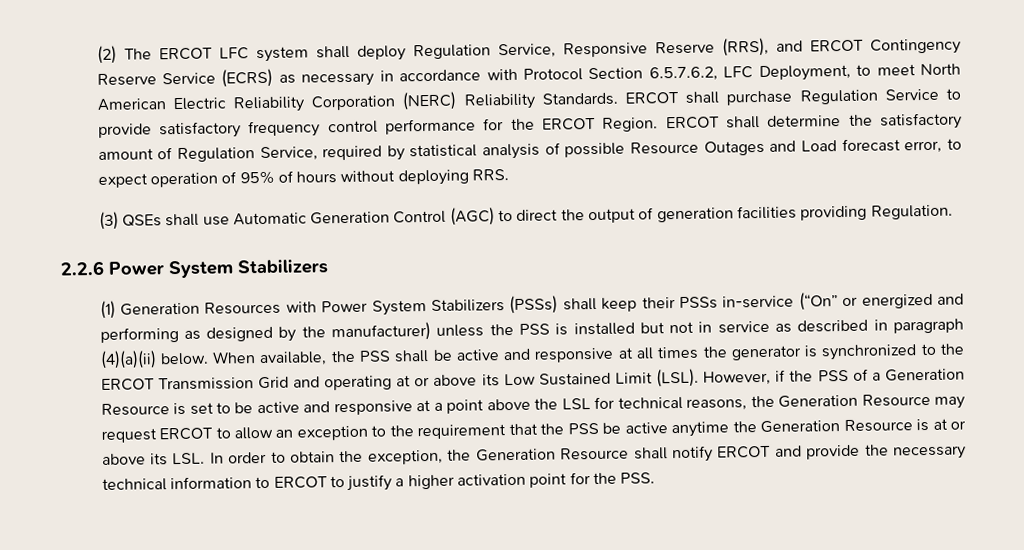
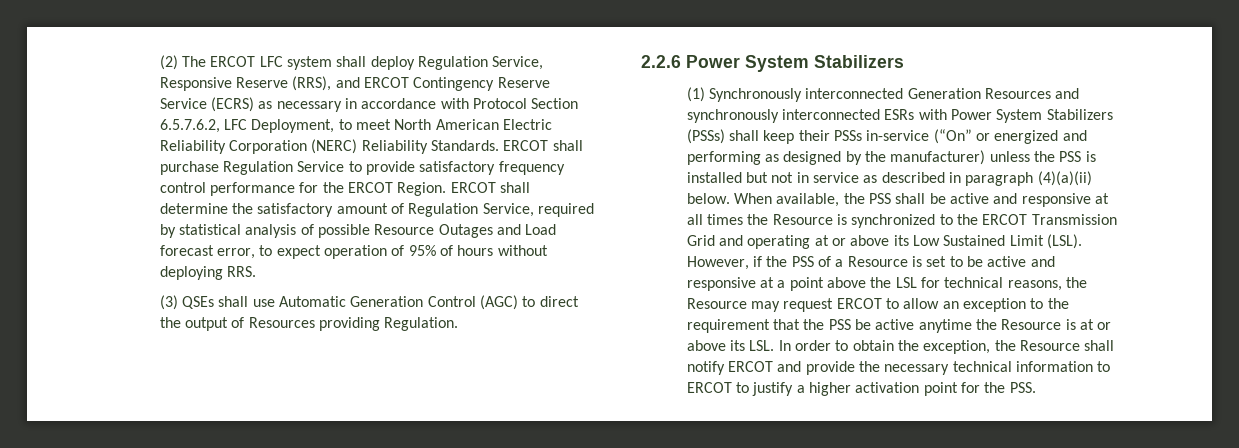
- (3) QSEs shall use Automatic Generation Control (AGC) to direct the output of generation facilities providing Regulation.
+ (3) QSEs shall use Automatic Generation Control (AGC) to direct the output of Resources providing Regulation.
- (1) Generation Resources with Power System Stabilizers (PSSs) shall keep their PSSs in-service (“On” or energized and performing as designed by the manufacturer) unless the PSS is installed but not in service as described in paragraph (4)(a)(ii) below.
+ (1) Synchronously interconnected Generation Resources and synchronously interconnected ESRs with Power System Stabilizers (PSSs) shall keep their PSSs in-service (“On” or energized and performing as designed by the manufacturer) unless the PSS is installed but not in service as described in paragraph (4)(a)(ii) below.
- When available, the PSS shall be active and responsive at all times the generator is synchronized to the ERCOT Transmission Grid and operating at or above its Low Sustained Limit (LSL).
+ When available, the PSS shall be active and responsive at all times the Resource is synchronized to the ERCOT Transmission Grid and operating at or above its Low Sustained Limit (LSL).
- However, if the PSS of a Generation Resource is set to be active and responsive at a point above the LSL for technical reasons, the Generation Resource may request ERCOT to allow an exception to the requirement that the PSS be active anytime the Generation Resource is at or above its LSL. In order to obtain the exception, the Generation Resource shall notify ERCOT and provide the necessary technical information to ERCOT to justify a higher activation point for the PSS.
+ However, if the PSS of a Resource is set to be active and responsive at a point above the LSL for technical reasons, the Resource may request ERCOT to allow an exception to the requirement that the PSS be active anytime the Resource is at or above its LSL. In order to obtain the exception, the Resource shall notify ERCOT and provide the necessary technical information to ERCOT to justify a higher activation point for the PSS.

